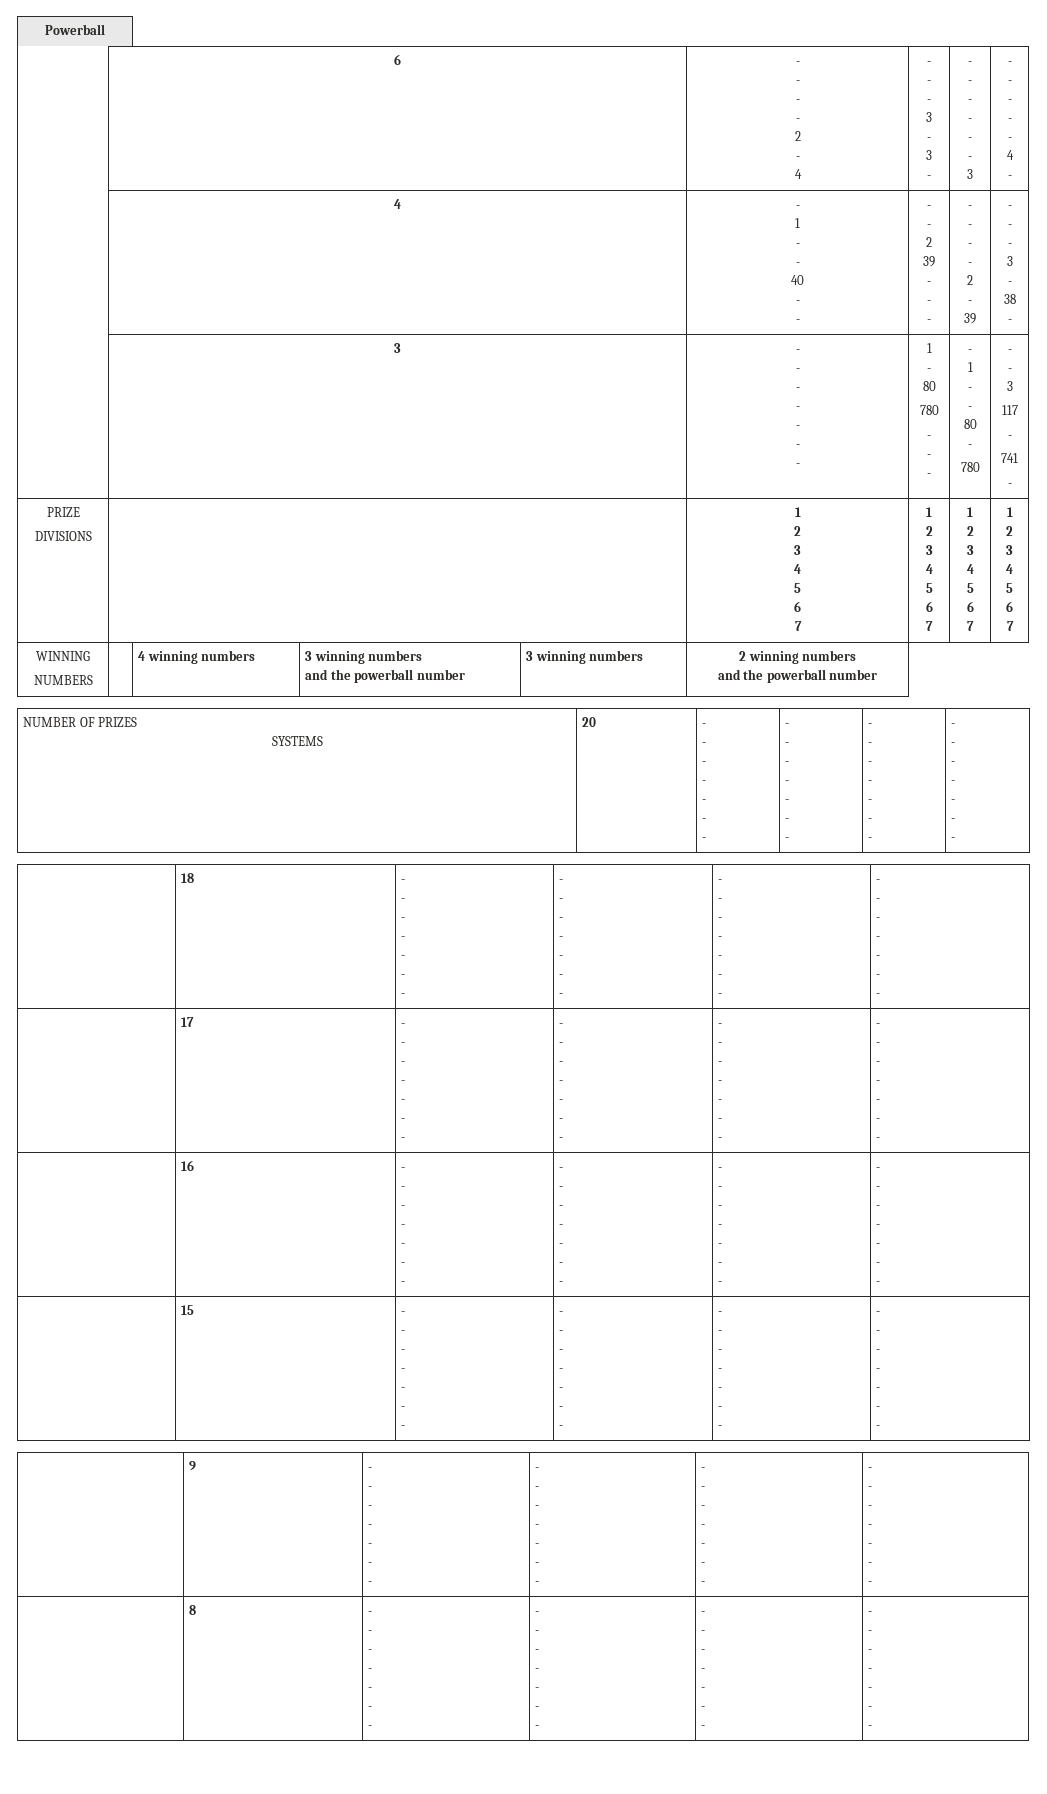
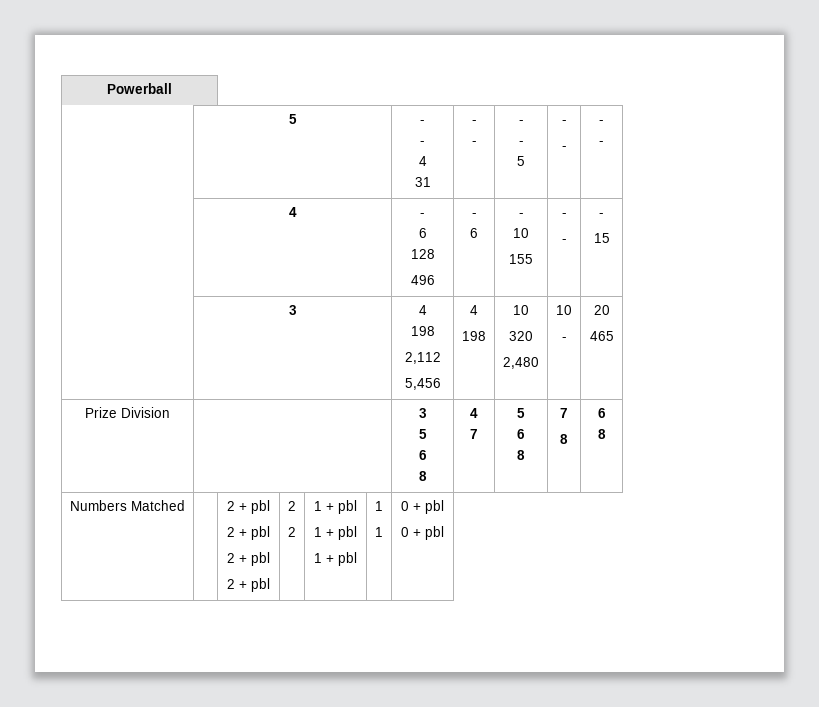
- | 6 | -
+ | 5 | -
  -
- -
- -
- 2
- -
- 4 | -
- -
- -
- 3
- -
- 3
+ 4
+ 31 | -
  - | -
  -
- -
- -
- -
- -
- 3 | -
- -
- -
- -
- -
- 4
+ 5 | -
+ - | -
  -
  | 4 | -
- 1
- -
- -
- 40
- -
+ 6
+ 128
+ 496 | -
+ 6 | -
+ 10
+ 155 | -
  - | -
- -
- 2
- 39
- -
- -
- - | -
- -
- -
- -
- 2
- -
- 39 | -
- -
- -
- 3
- -
- 38
- -
- | 3 | -
- -
- -
- -
- -
- -
- - | 1
- -
- 80
- 780
- -
- -
- - | -
- 1
- -
- -
- 80
- -
- 780 | -
- -
- 3
- 117
- -
- 741
- -
- PRIZE
- DIVISIONS | | 1
- 2
- 3
- 4
+ 15
+ | 3 | 4
+ 198
+ 2,112
+ 5,456 | 4
+ 198 | 10
+ 320
+ 2,480 | 10
+ - | 20
+ 465
+ Prize Division | | 3
  5
  6
- 7 | 1
- 2
- 3
- 4
- 5
+ 8 | 4
+ 7 | 5
  6
- 7 | 1
- 2
- 3
- 4
- 5
- 6
- 7 | 1
- 2
- 3
- 4
- 5
- 6
- 7
- WINNING
- NUMBERS | | 4 winning numbers | 3 winning numbers
- and the powerball number | 3 winning numbers | 2 winning numbers
- and the powerball number
- NUMBER OF PRIZES
- SYSTEMS | 20 | -
- -
- -
- -
- -
- -
- - | -
- -
- -
- -
- -
- -
- - | -
- -
- -
- -
- -
- -
- - | -
- -
- -
- -
- -
- -
- -
- | 18 | -
- -
- -
- -
- -
- -
- - | -
- -
- -
- -
- -
- -
- - | -
- -
- -
- -
- -
- -
- - | -
- -
- -
- -
- -
- -
- -
- | 17 | -
- -
- -
- -
- -
- -
- - | -
- -
- -
- -
- -
- -
- - | -
- -
- -
- -
- -
- -
- - | -
- -
- -
- -
- -
- -
- -
- | 16 | -
- -
- -
- -
- -
- -
- - | -
- -
- -
- -
- -
- -
- - | -
- -
- -
- -
- -
- -
- - | -
- -
- -
- -
- -
- -
- -
- | 15 | -
- -
- -
- -
- -
- -
- - | -
- -
- -
- -
- -
- -
- - | -
- -
- -
- -
- -
- -
- - | -
- -
- -
- -
- -
- -
- -
- | 9 | -
- -
- -
- -
- -
- -
- - | -
- -
- -
- -
- -
- -
- - | -
- -
- -
- -
- -
- -
- - | -
- -
- -
- -
- -
- -
- -
- | 8 | -
- -
- -
- -
- -
- -
- - | -
- -
- -
- -
- -
- -
- - | -
- -
- -
- -
- -
- -
- - | -
- -
- -
- -
- -
- -
- -
+ 8 | 7
+ 8 | 6
+ 8
+ Numbers Matched | | 2 + pbl
+ 2 + pbl
+ 2 + pbl
+ 2 + pbl | 2
+ 2 | 1 + pbl
+ 1 + pbl
+ 1 + pbl | 1
+ 1 | 0 + pbl
+ 0 + pbl

